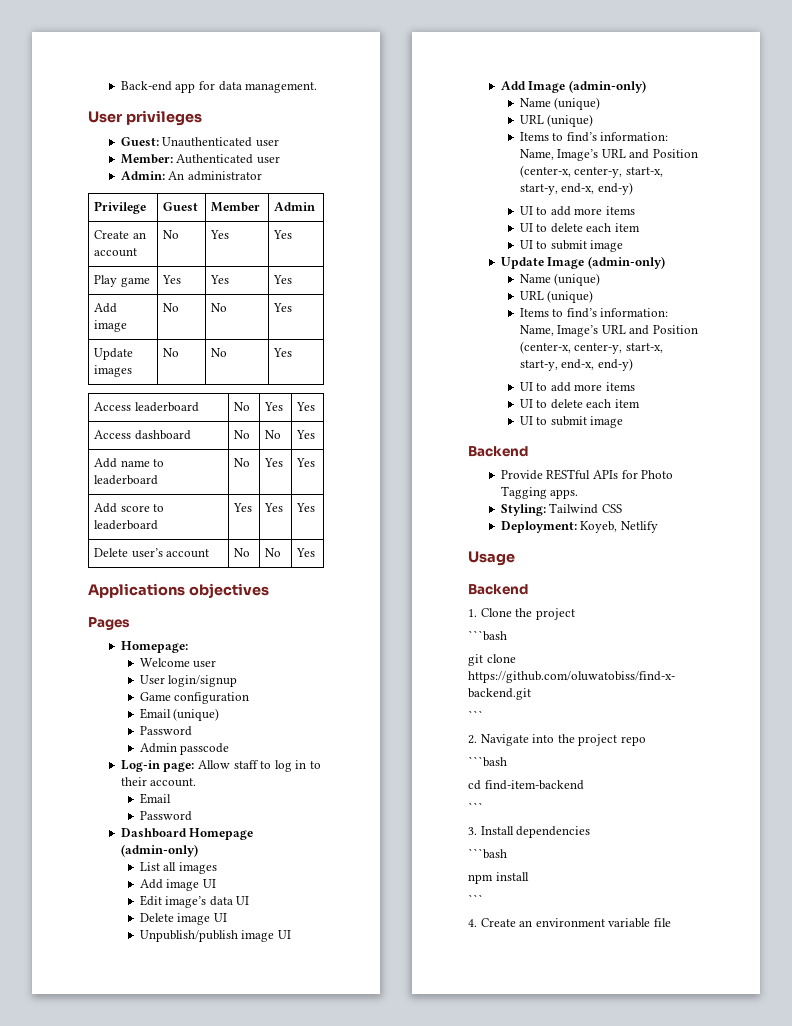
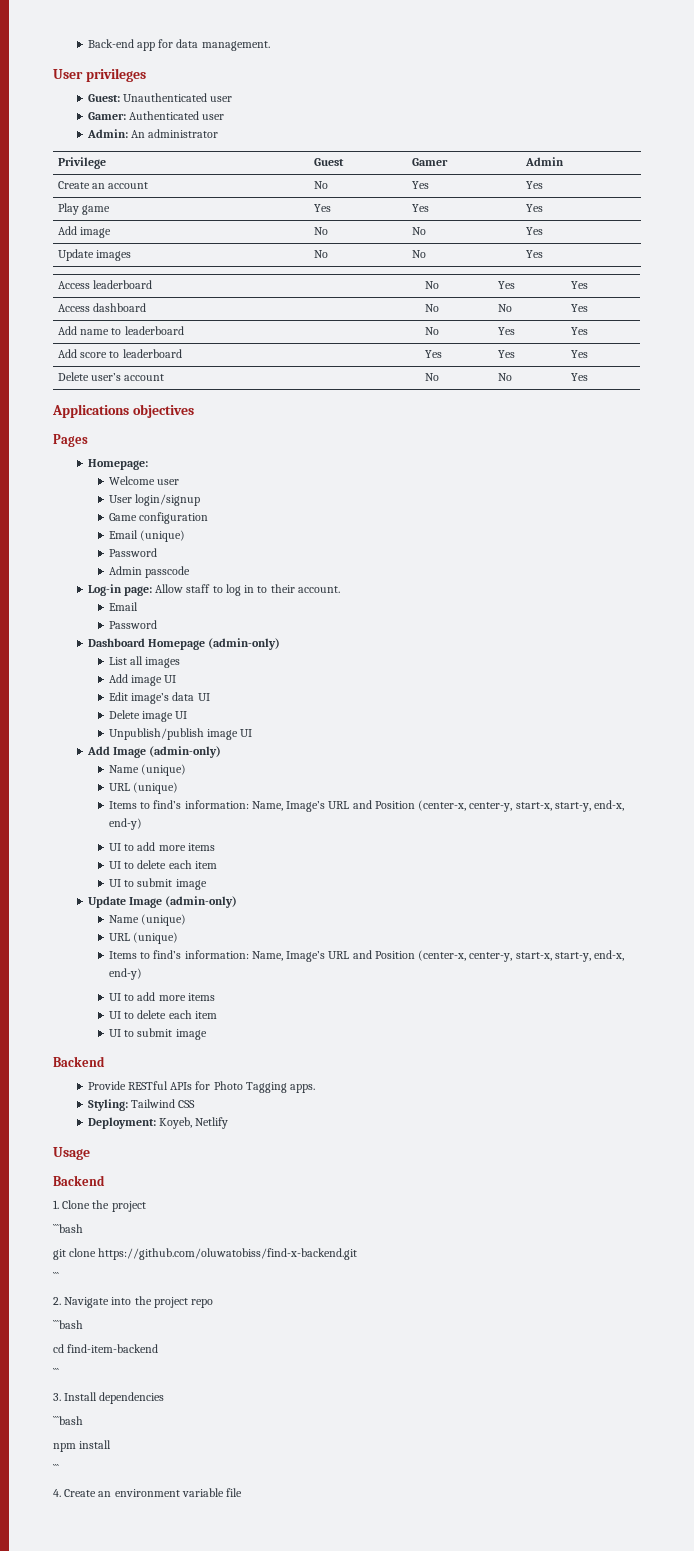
- Member: Authenticated user
+ Gamer: Authenticated user
- Privilege | Guest | Member | Admin
+ Privilege | Guest | Gamer | Admin

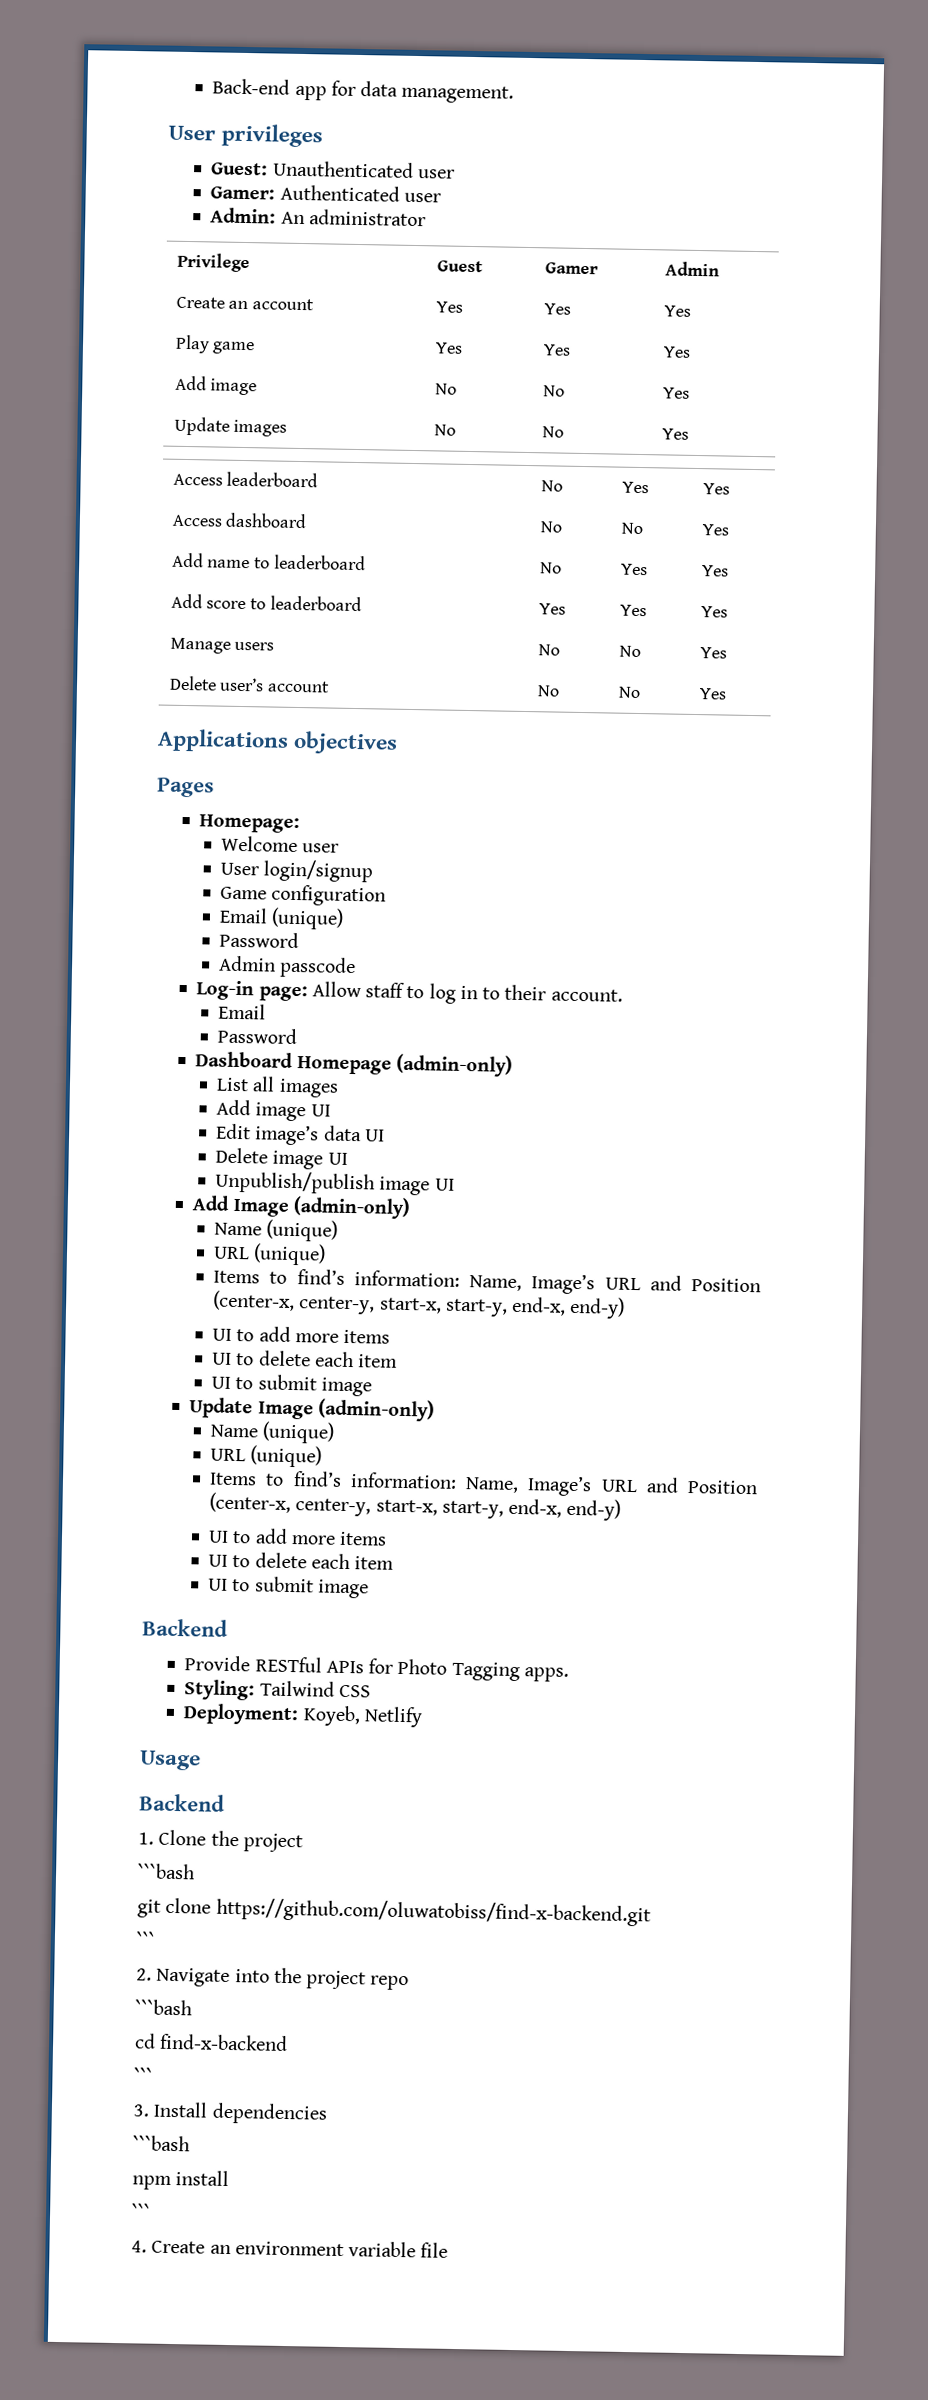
- Create an account | No | Yes | Yes
+ Create an account | Yes | Yes | Yes
+ Manage users | No | No | Yes
- cd find-item-backend
+ cd find-x-backend

